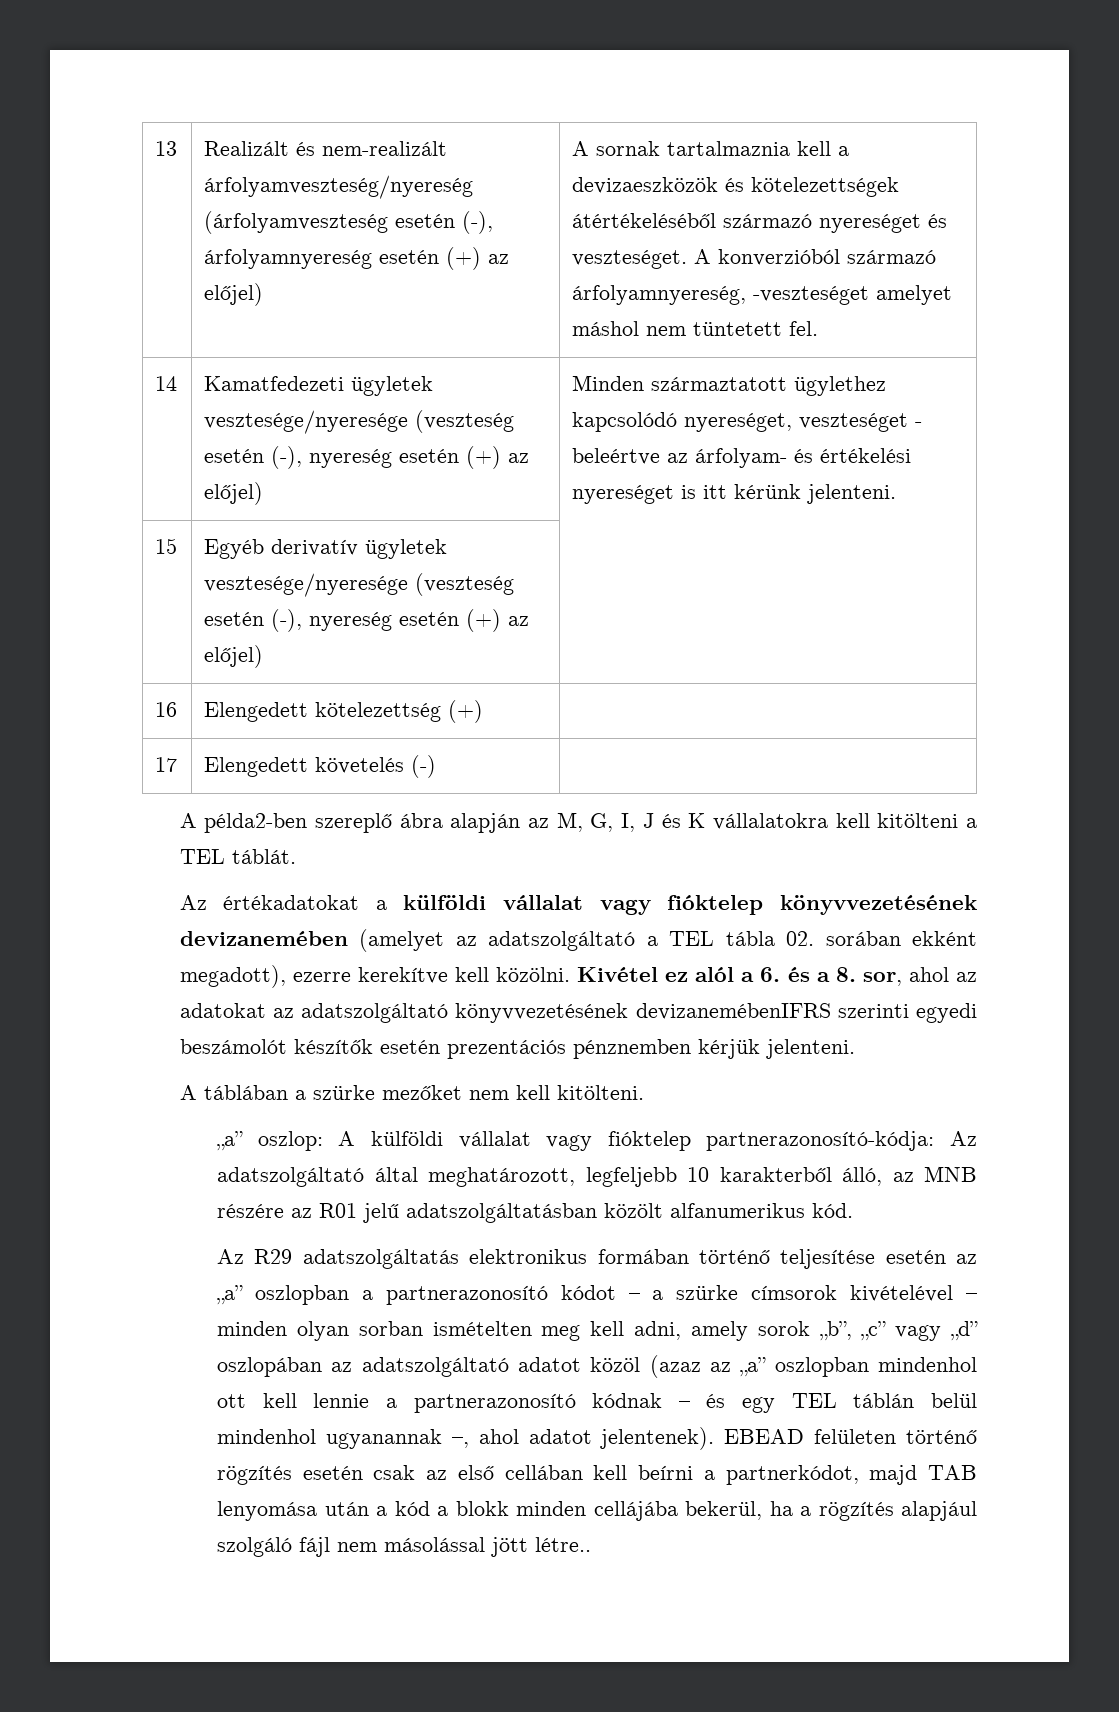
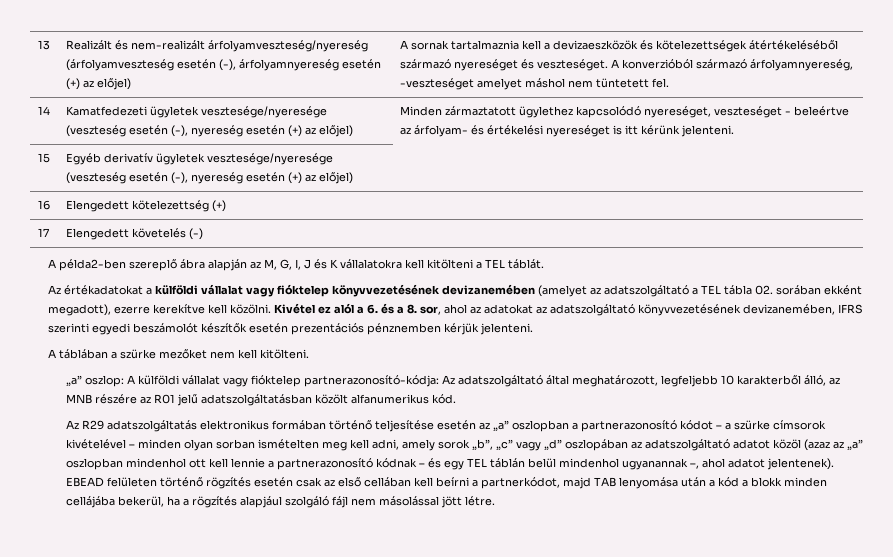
- 14 | Kamatfedezeti ügyletek vesztesége/nyeresége (veszteség esetén (-), nyereség esetén (+) az előjel) | Minden származtatott ügylethez kapcsolódó nyereséget, veszteséget - beleértve az árfolyam- és értékelési nyereséget is itt kérünk jelenteni.
+ 14 | Kamatfedezeti ügyletek vesztesége/nyeresége (veszteség esetén (-), nyereség esetén (+) az előjel) | Minden zármaztatott ügylethez kapcsolódó nyereséget, veszteséget - beleértve az árfolyam- és értékelési nyereséget is itt kérünk jelenteni.
- Kivétel ez alól a 6. és a 8. sor, ahol az adatokat az adatszolgáltató könyvvezetésének devizanemébenIFRS szerinti egyedi beszámolót készítők esetén prezentációs pénznemben kérjük jelenteni.
+ Kivétel ez alól a 6. és a 8. sor, ahol az adatokat az adatszolgáltató könyvvezetésének devizanemében, IFRS szerinti egyedi beszámolót készítők esetén prezentációs pénznemben kérjük jelenteni.
- EBEAD felületen történő rögzítés esetén csak az első cellában kell beírni a partnerkódot, majd TAB lenyomása után a kód a blokk minden cellájába bekerül, ha a rögzítés alapjául szolgáló fájl nem másolással jött létre..
+ EBEAD felületen történő rögzítés esetén csak az első cellában kell beírni a partnerkódot, majd TAB lenyomása után a kód a blokk minden cellájába bekerül, ha a rögzítés alapjául szolgáló fájl nem másolással jött létre.

